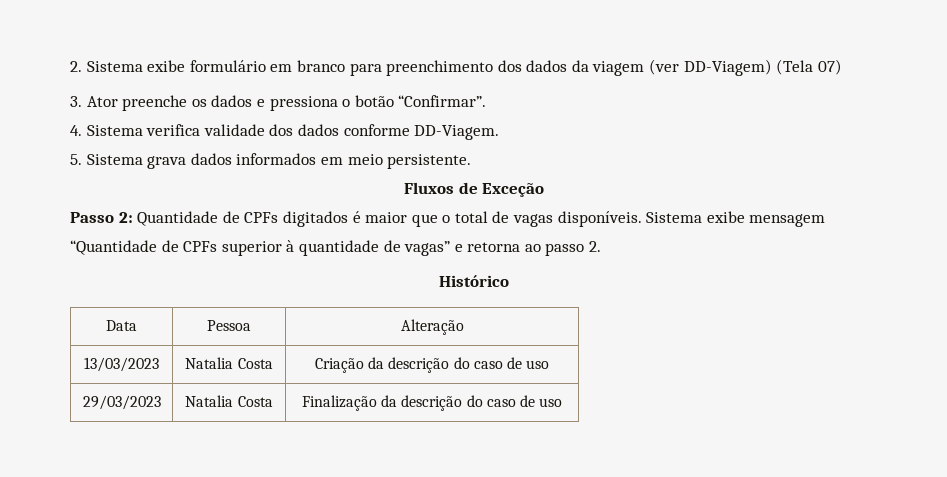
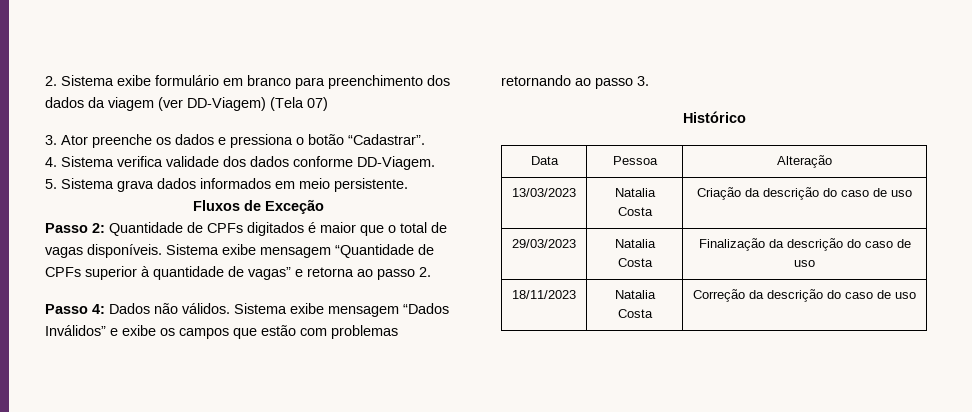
- 3. Ator preenche os dados e pressiona o botão “Confirmar”.
+ 3. Ator preenche os dados e pressiona o botão “Cadastrar”.
+ Passo 4: Dados não válidos. Sistema exibe mensagem “Dados Inválidos” e exibe os campos que estão com problemas retornando ao passo 3.
+ 18/11/2023 | Natalia Costa | Correção da descrição do caso de uso

